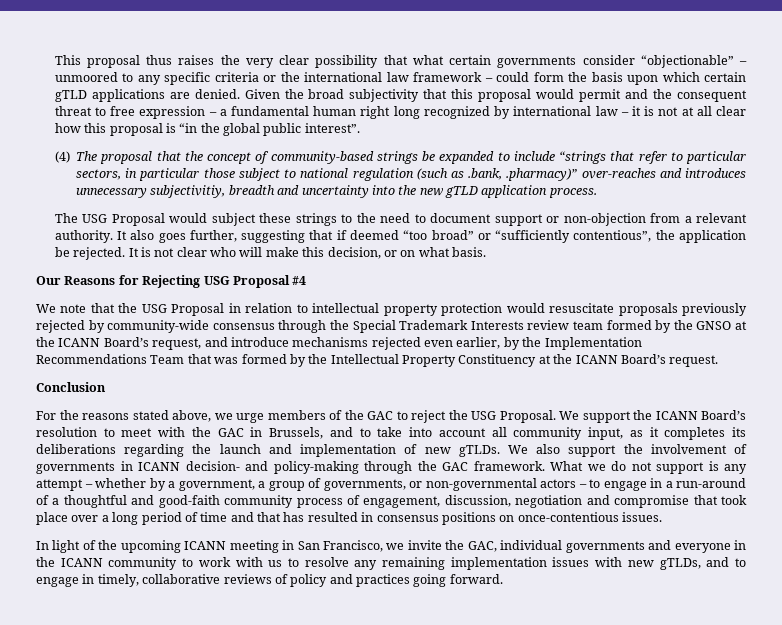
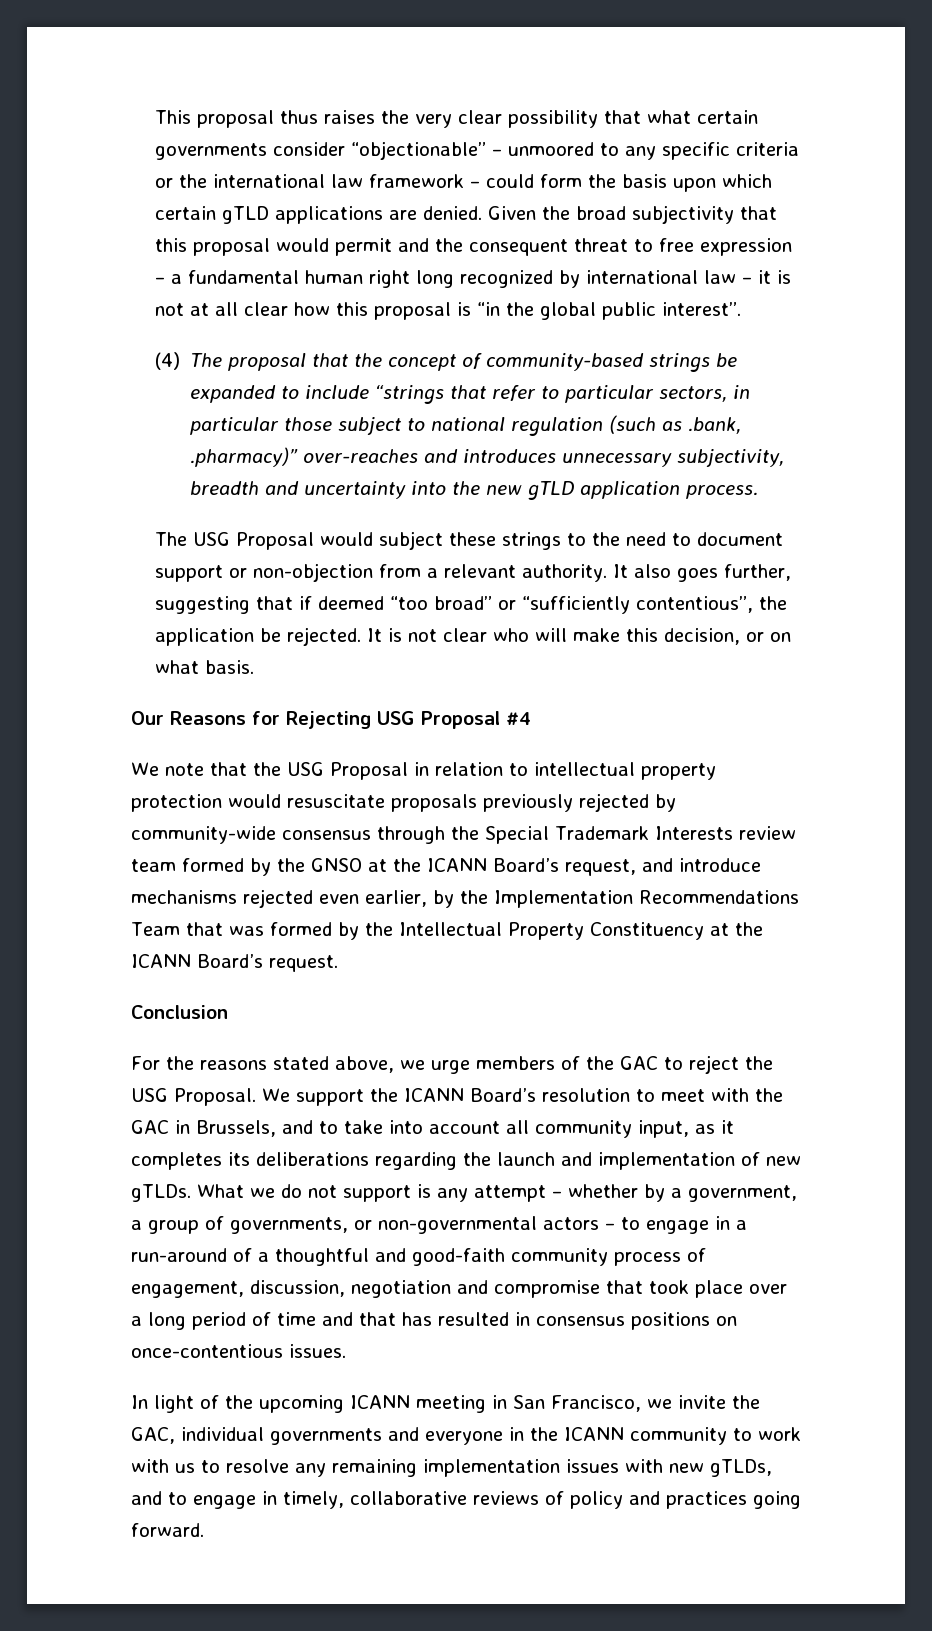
- (4) The proposal that the concept of community-based strings be expanded to include “strings that refer to particular sectors, in particular those subject to national regulation (such as .bank, .pharmacy)” over-reaches and introduces unnecessary subjectivitiy, breadth and uncertainty into the new gTLD application process.
+ (4) The proposal that the concept of community-based strings be expanded to include “strings that refer to particular sectors, in particular those subject to national regulation (such as .bank, .pharmacy)” over-reaches and introduces unnecessary subjectivity, breadth and uncertainty into the new gTLD application process.
- We also support the involvement of governments in ICANN decision- and policy-making through the GAC framework.

